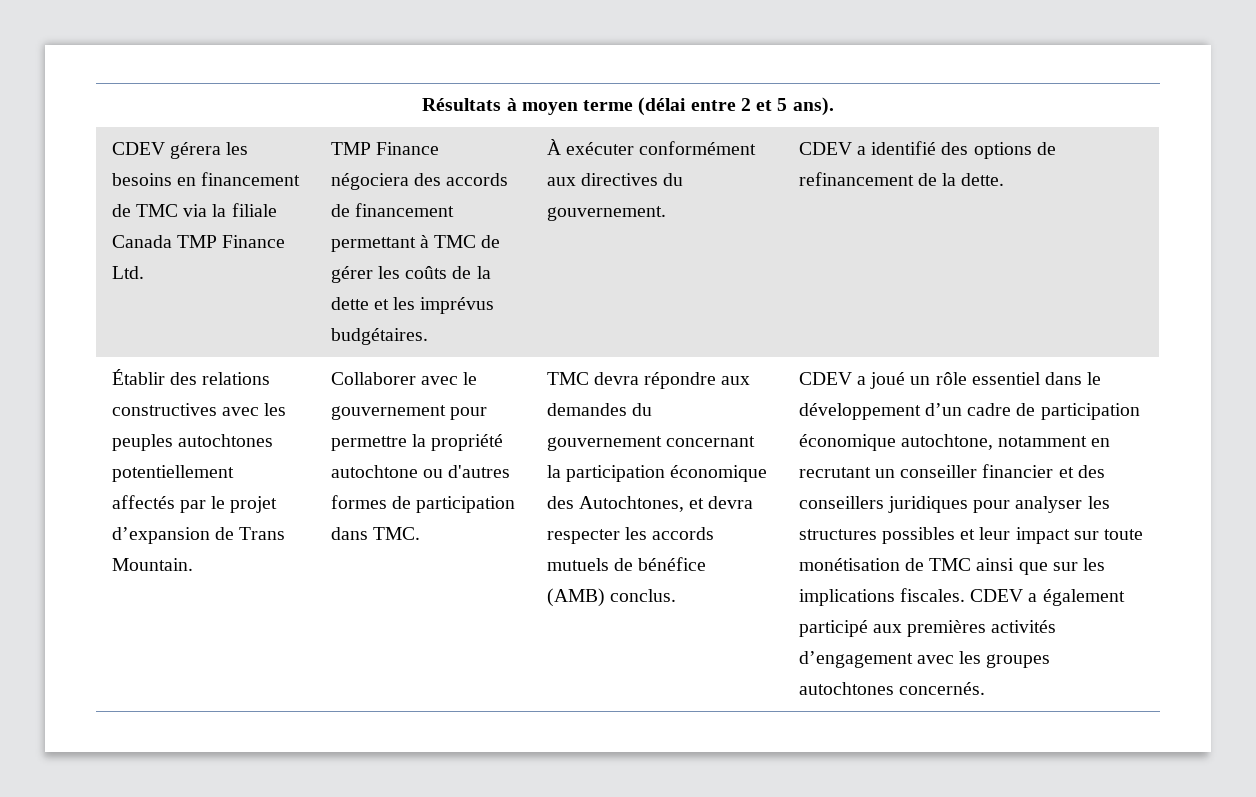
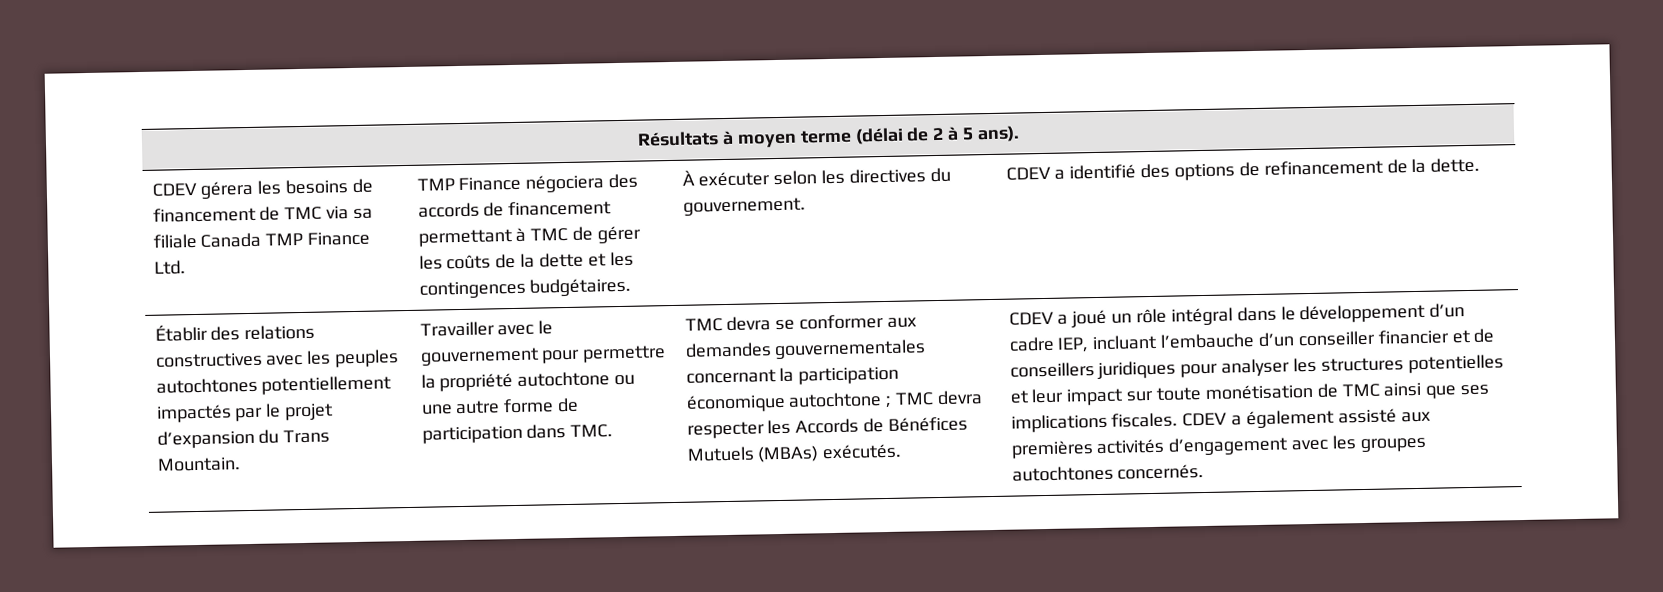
- Résultats à moyen terme (délai entre 2 et 5 ans).
+ Résultats à moyen terme (délai de 2 à 5 ans).
- CDEV gérera les besoins en financement de TMC via la filiale Canada TMP Finance Ltd.
+ CDEV gérera les besoins de financement de TMC via sa filiale Canada TMP Finance Ltd.
- TMP Finance négociera des accords de financement permettant à TMC de gérer les coûts de la dette et les imprévus budgétaires.
+ TMP Finance négociera des accords de financement permettant à TMC de gérer les coûts de la dette et les contingences budgétaires.
- À exécuter conformément aux directives du gouvernement.
+ À exécuter selon les directives du gouvernement.
- Établir des relations constructives avec les peuples autochtones potentiellement affectés par le projet d’expansion de Trans Mountain.
+ Établir des relations constructives avec les peuples autochtones potentiellement impactés par le projet d’expansion du Trans Mountain.
- Collaborer avec le gouvernement pour permettre la propriété autochtone ou d'autres formes de participation dans TMC.
+ Travailler avec le gouvernement pour permettre la propriété autochtone ou une autre forme de participation dans TMC.
- TMC devra répondre aux demandes du gouvernement concernant la participation économique des Autochtones, et devra respecter les accords mutuels de bénéfice (AMB) conclus.
+ TMC devra se conformer aux demandes gouvernementales concernant la participation économique autochtone ; TMC devra respecter les Accords de Bénéfices Mutuels (MBAs) exécutés.
- CDEV a joué un rôle essentiel dans le développement d’un cadre de participation économique autochtone, notamment en recrutant un conseiller financier et des conseillers juridiques pour analyser les structures possibles et leur impact sur toute monétisation de TMC ainsi que sur les implications fiscales.
+ CDEV a joué un rôle intégral dans le développement d’un cadre IEP, incluant l’embauche d’un conseiller financier et de conseillers juridiques pour analyser les structures potentielles et leur impact sur toute monétisation de TMC ainsi que ses implications fiscales.
- CDEV a également participé aux premières activités d’engagement avec les groupes autochtones concernés.
+ CDEV a également assisté aux premières activités d’engagement avec les groupes autochtones concernés.

